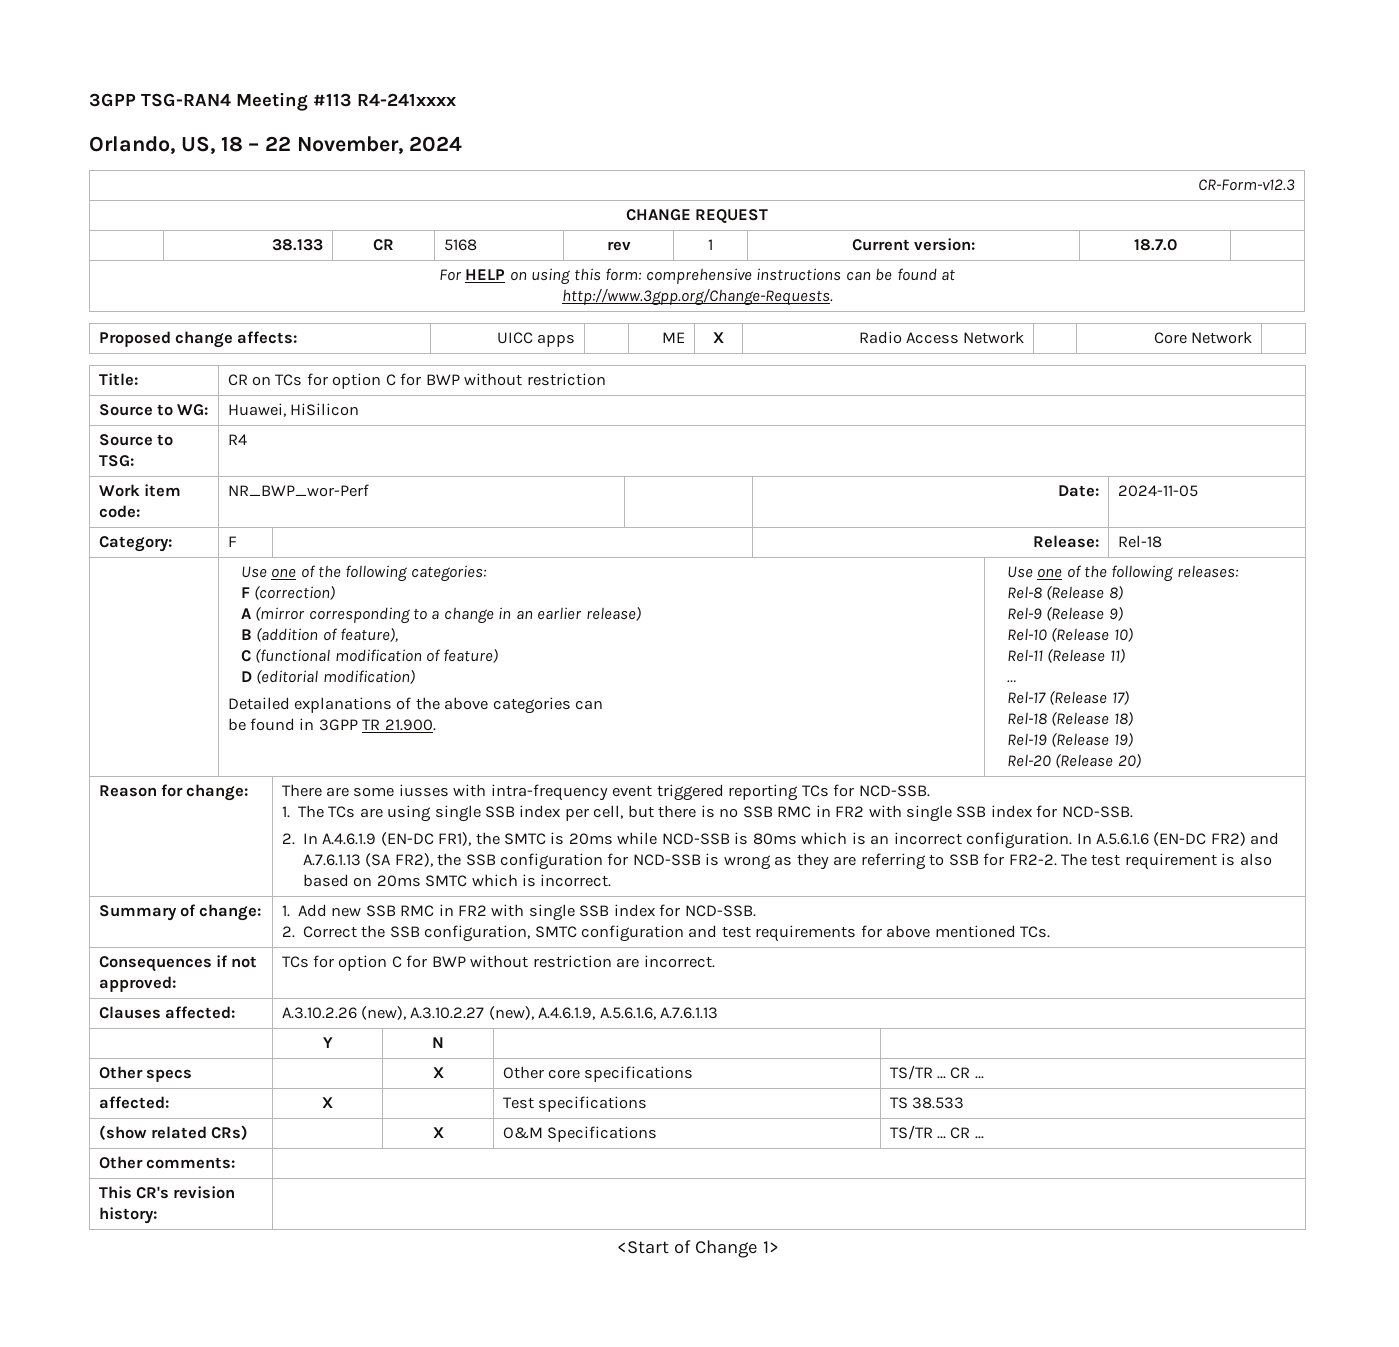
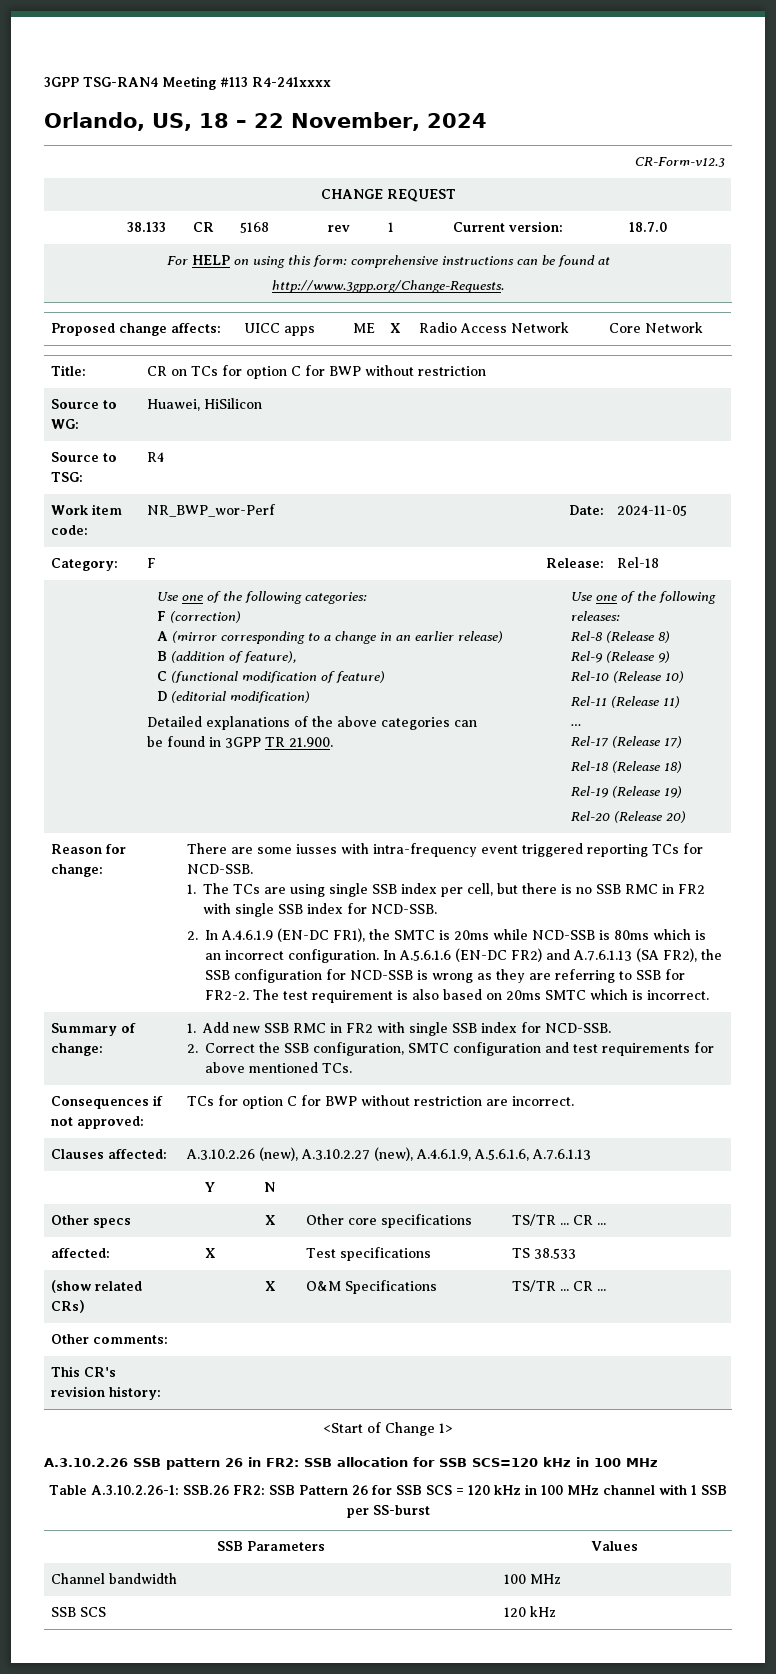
+ A.3.10.2.26 SSB pattern 26 in FR2: SSB allocation for SSB SCS=120 kHz in 100 MHz
+ Table A.3.10.2.26-1: SSB.26 FR2: SSB Pattern 26 for SSB SCS = 120 kHz in 100 MHz channel with 1 SSB per SS-burst
+ SSB Parameters | Values
+ Channel bandwidth | 100 MHz
+ SSB SCS | 120 kHz

